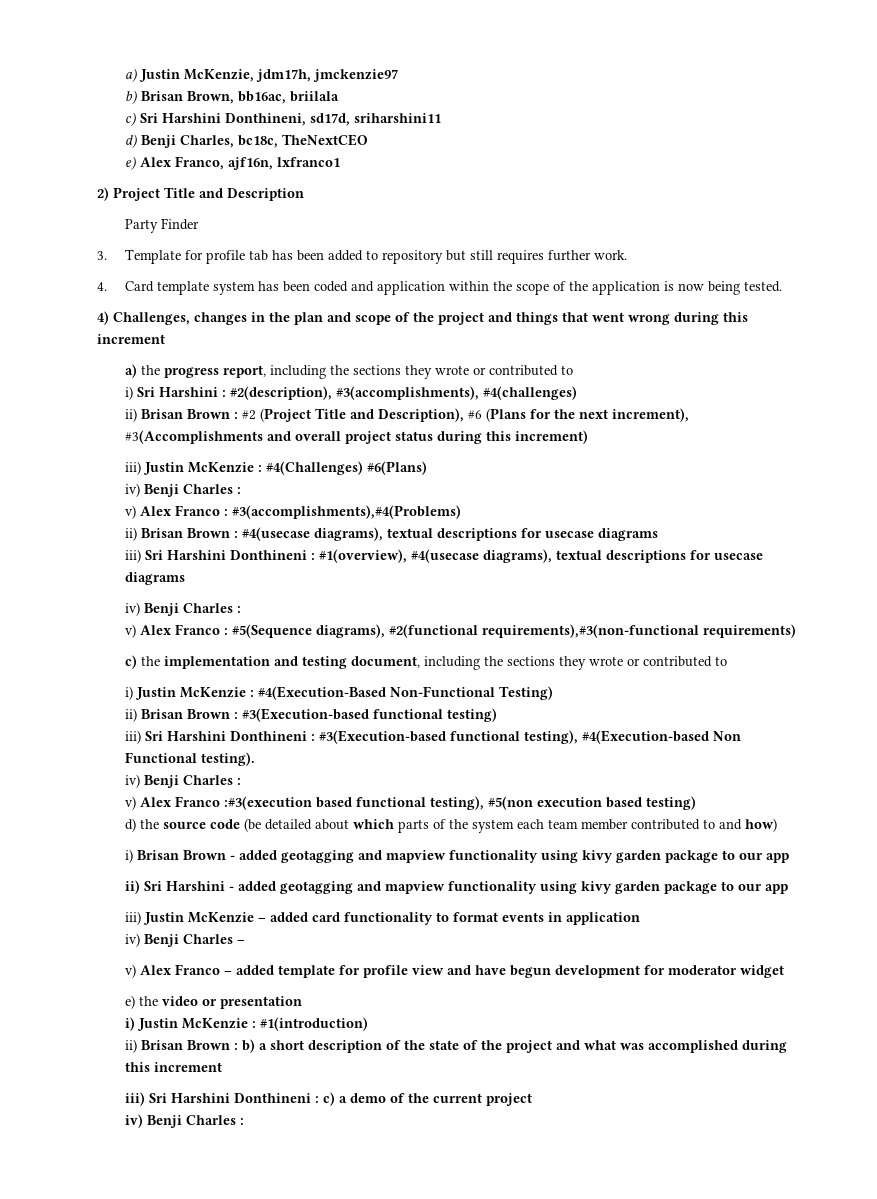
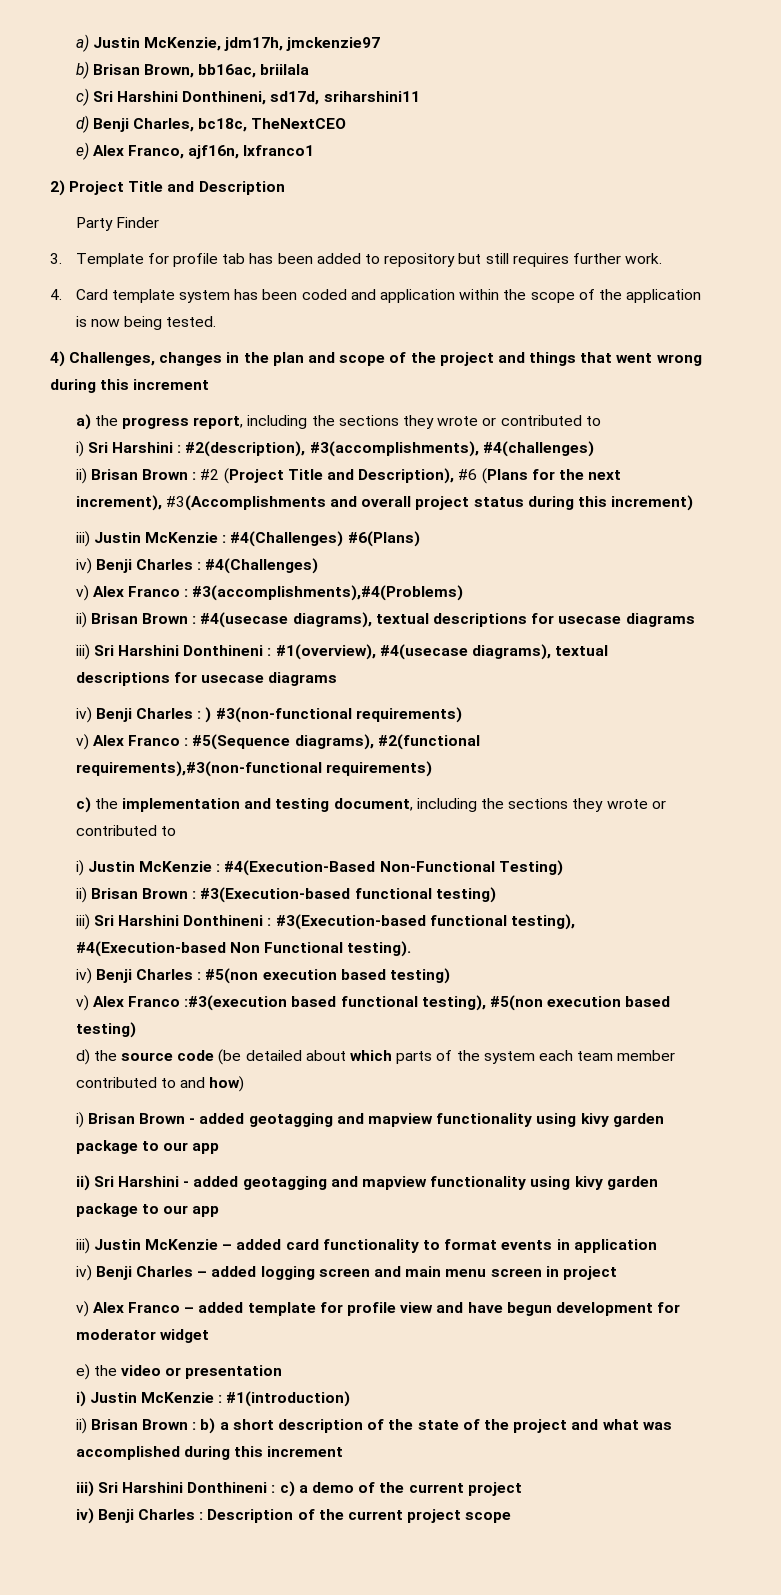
  iii) Justin McKenzie : #4(Challenges) #6(Plans)
- iv) Benji Charles :
+ iv) Benji Charles : #4(Challenges)
  iii) Sri Harshini Donthineni : #1(overview), #4(usecase diagrams), textual descriptions for usecase diagrams
- iv) Benji Charles :
+ iv) Benji Charles : ) #3(non-functional requirements)
  iii) Sri Harshini Donthineni : #3(Execution-based functional testing), #4(Execution-based Non Functional testing).
- iv) Benji Charles :
+ iv) Benji Charles : #5(non execution based testing)
- iv) Benji Charles –
+ iv) Benji Charles – added logging screen and main menu screen in project
  iii) Sri Harshini Donthineni : c) a demo of the current project
- iv) Benji Charles :
+ iv) Benji Charles : Description of the current project scope

